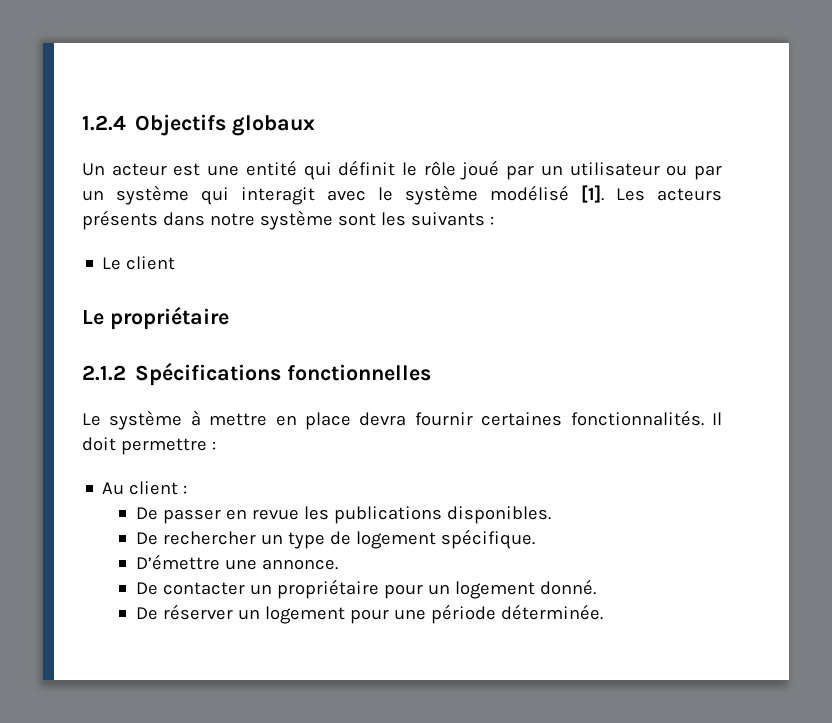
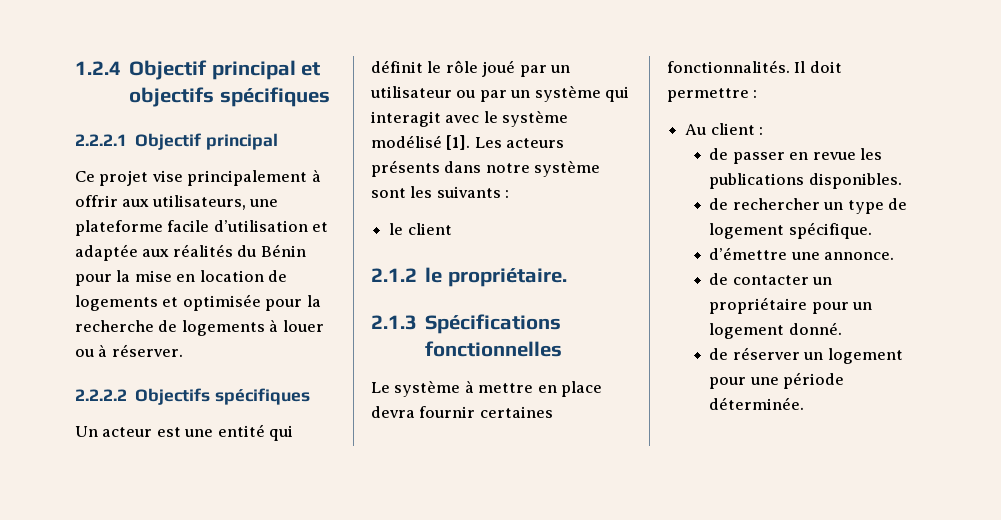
- 1.2.4 Objectifs globaux
+ 1.2.4 Objectif principal et objectifs spécifiques
+ 2.2.2.1 Objectif principal
+ Ce projet vise principalement à offrir aux utilisateurs, une plateforme facile d’utilisation et adaptée aux réalités du Bénin pour la mise en location de logements et optimisée pour la recherche de logements à louer ou à réserver.
+ 2.2.2.2 Objectifs spécifiques
- Le client
+ le client
- Le propriétaire
- 2.1.2 Spécifications fonctionnelles
+ 2.1.2 le propriétaire.
+ 2.1.3 Spécifications fonctionnelles
- De passer en revue les publications disponibles.
+ de passer en revue les publications disponibles.
- De rechercher un type de logement spécifique.
+ de rechercher un type de logement spécifique.
- D’émettre une annonce.
+ d’émettre une annonce.
- De contacter un propriétaire pour un logement donné.
+ de contacter un propriétaire pour un logement donné.
- De réserver un logement pour une période déterminée.
+ de réserver un logement pour une période déterminée.

